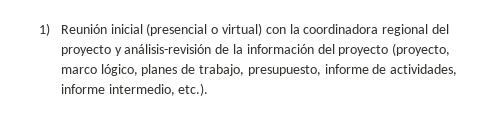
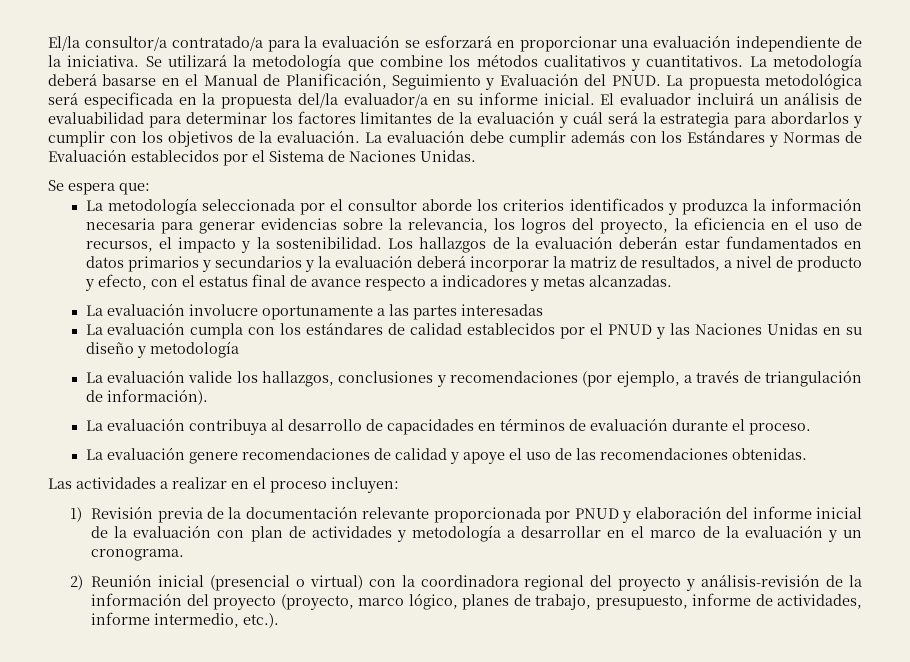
- 1) Reunión inicial (presencial o virtual) con la coordinadora regional del proyecto y análisis-revisión de la información del proyecto (proyecto, marco lógico, planes de trabajo, presupuesto, informe de actividades, informe intermedio, etc.).
+ El/la consultor/a contratado/a para la evaluación se esforzará en proporcionar una evaluación independiente de la iniciativa. Se utilizará la metodología que combine los métodos cualitativos y cuantitativos. La metodología deberá basarse en el Manual de Planificación, Seguimiento y Evaluación del PNUD. La propuesta metodológica será especificada en la propuesta del/la evaluador/a en su informe inicial. El evaluador incluirá un análisis de evaluabilidad para determinar los factores limitantes de la evaluación y cuál será la estrategia para abordarlos y cumplir con los objetivos de la evaluación. La evaluación debe cumplir además con los Estándares y Normas de Evaluación establecidos por el Sistema de Naciones Unidas.
+ Se espera que:
+ La metodología seleccionada por el consultor aborde los criterios identificados y produzca la información necesaria para generar evidencias sobre la relevancia, los logros del proyecto, la eficiencia en el uso de recursos, el impacto y la sostenibilidad. Los hallazgos de la evaluación deberán estar fundamentados en datos primarios y secundarios y la evaluación deberá incorporar la matriz de resultados, a nivel de producto y efecto, con el estatus final de avance respecto a indicadores y metas alcanzadas.
+ La evaluación involucre oportunamente a las partes interesadas
+ La evaluación cumpla con los estándares de calidad establecidos por el PNUD y las Naciones Unidas en su diseño y metodología
+ La evaluación valide los hallazgos, conclusiones y recomendaciones (por ejemplo, a través de triangulación de información).
+ La evaluación contribuya al desarrollo de capacidades en términos de evaluación durante el proceso.
+ La evaluación genere recomendaciones de calidad y apoye el uso de las recomendaciones obtenidas.
+ Las actividades a realizar en el proceso incluyen:
+ 1) Revisión previa de la documentación relevante proporcionada por PNUD y elaboración del informe inicial de la evaluación con plan de actividades y metodología a desarrollar en el marco de la evaluación y un cronograma.
+ 2) Reunión inicial (presencial o virtual) con la coordinadora regional del proyecto y análisis-revisión de la información del proyecto (proyecto, marco lógico, planes de trabajo, presupuesto, informe de actividades, informe intermedio, etc.).

